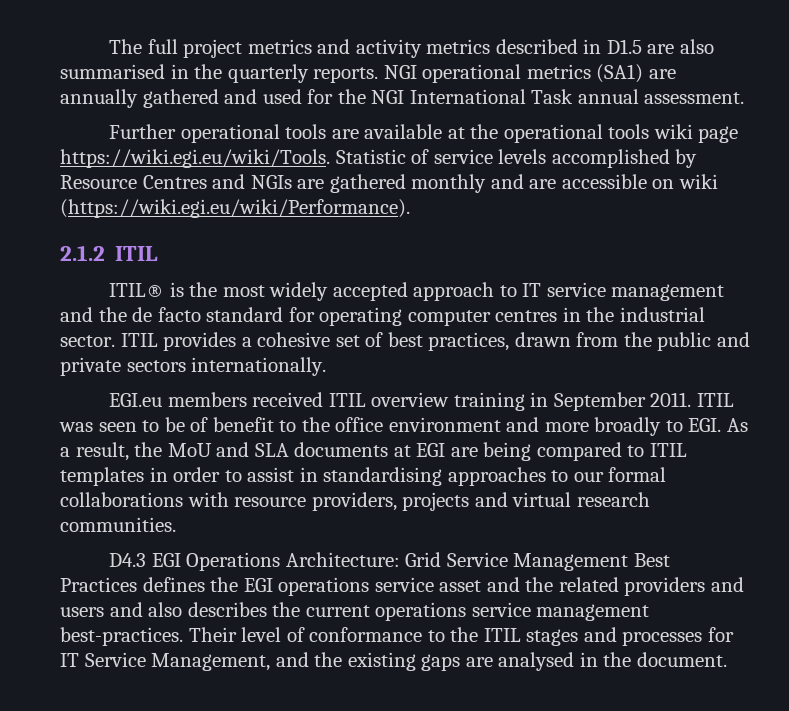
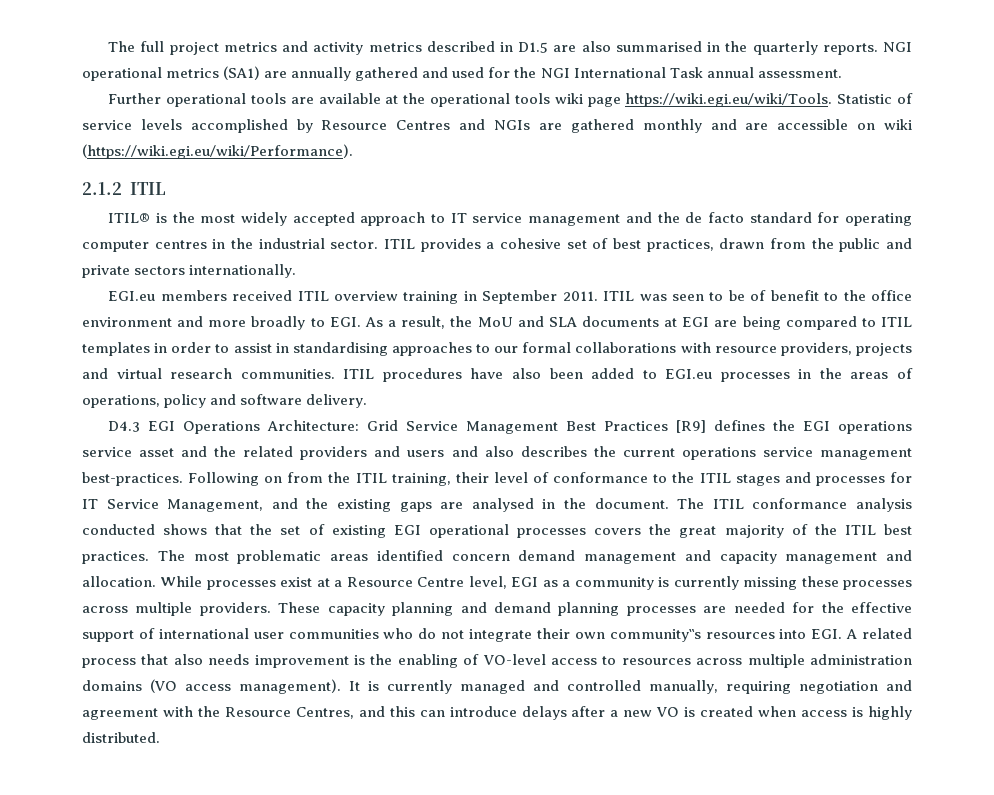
+ ITIL procedures have also been added to EGI.eu processes in the areas of operations, policy and software delivery.
- D4.3 EGI Operations Architecture: Grid Service Management Best Practices defines the EGI operations service asset and the related providers and users and also describes the current operations service management best-practices.
+ D4.3 EGI Operations Architecture: Grid Service Management Best Practices [R9] defines the EGI operations service asset and the related providers and users and also describes the current operations service management best-practices.
- Their level of conformance to the ITIL stages and processes for IT Service Management, and the existing gaps are analysed in the document.
+ Following on from the ITIL training, their level of conformance to the ITIL stages and processes for IT Service Management, and the existing gaps are analysed in the document.
+ The ITIL conformance analysis conducted shows that the set of existing EGI operational processes covers the great majority of the ITIL best practices. The most problematic areas identified concern demand management and capacity management and allocation. While processes exist at a Resource Centre level, EGI as a community is currently missing these processes across multiple providers. These capacity planning and demand planning processes are needed for the effective support of international user communities who do not integrate their own community‟s resources into EGI. A related process that also needs improvement is the enabling of VO-level access to resources across multiple administration domains (VO access management). It is currently managed and controlled manually, requiring negotiation and agreement with the Resource Centres, and this can introduce delays after a new VO is created when access is highly distributed.

